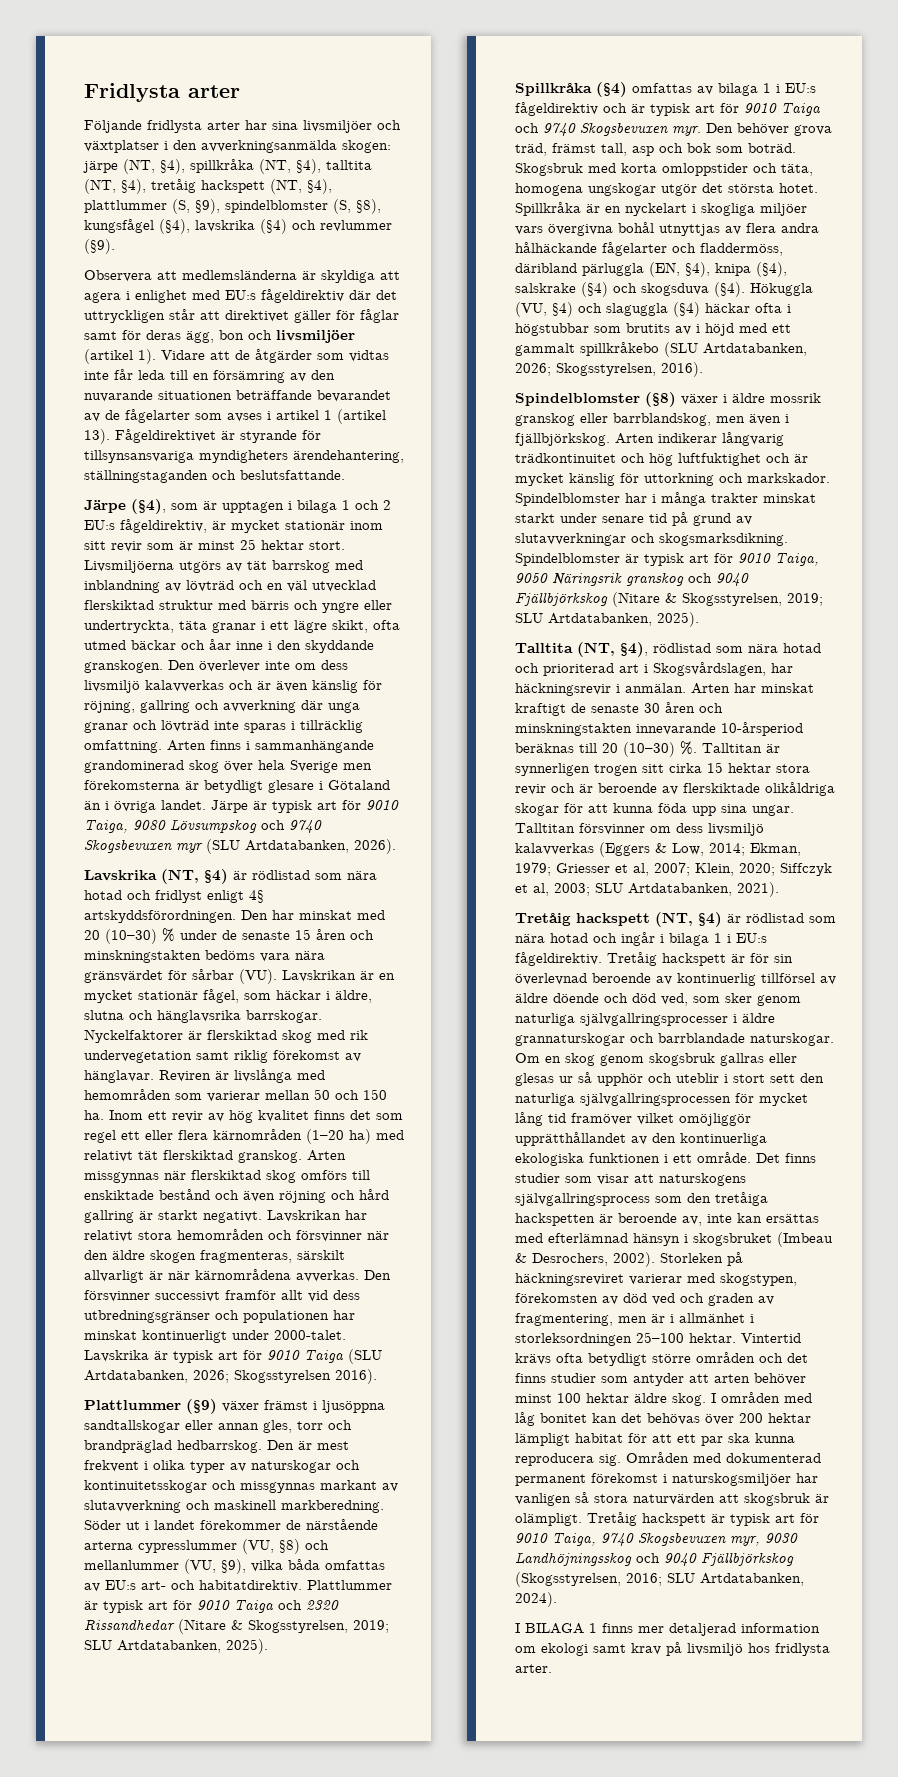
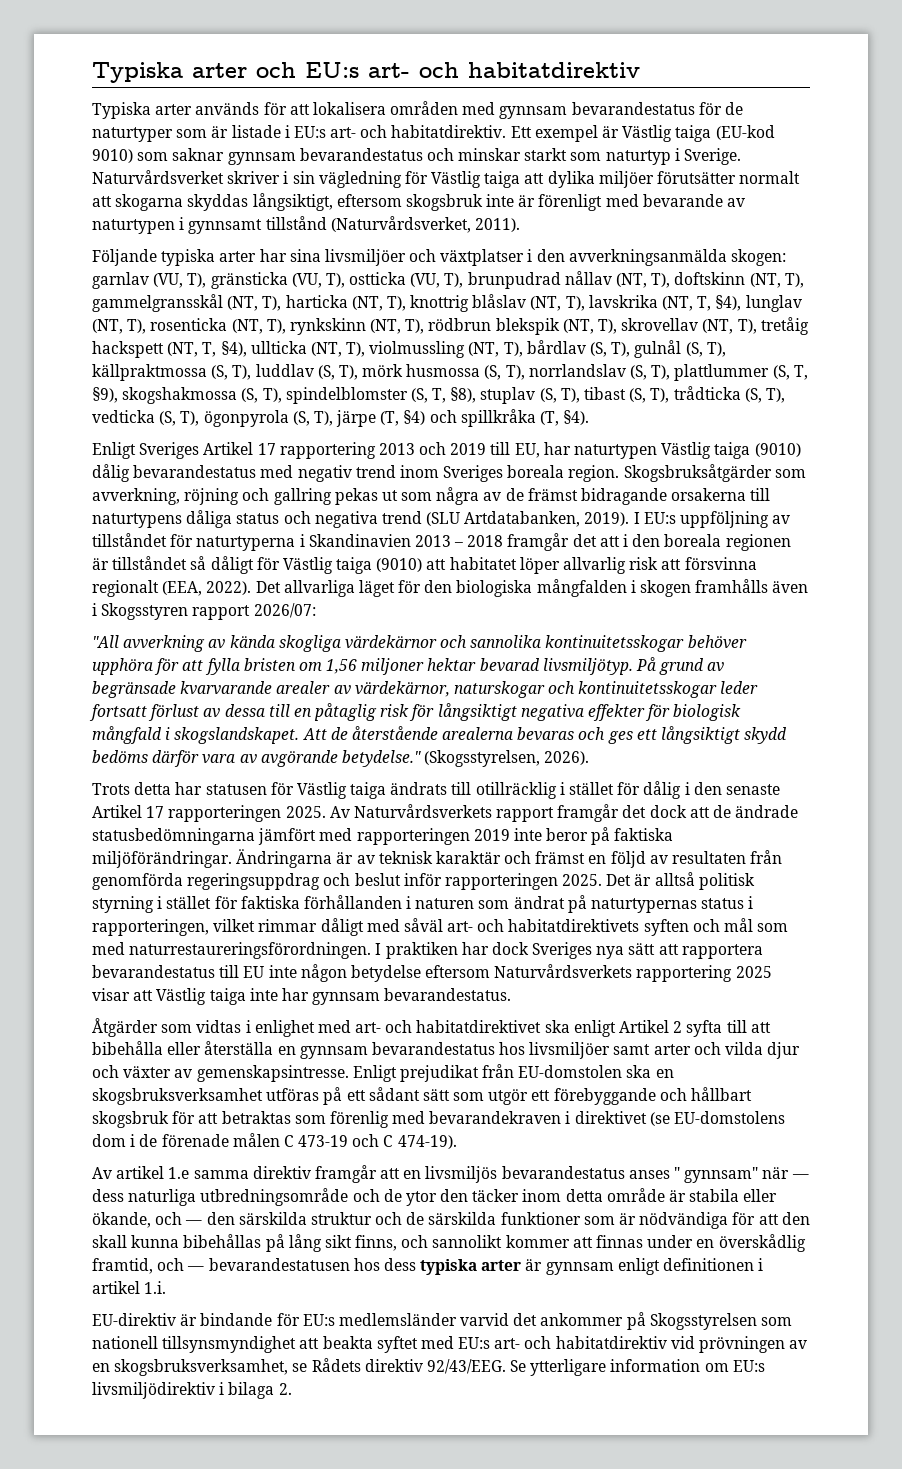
- Fridlysta arter
+ Typiska arter och EU:s art- och habitatdirektiv
+ Typiska arter används för att lokalisera områden med gynnsam bevarandestatus för de naturtyper som är listade i EU:s art- och habitatdirektiv. Ett exempel är Västlig taiga (EU-kod 9010) som saknar gynnsam bevarandestatus och minskar starkt som naturtyp i Sverige. Naturvårdsverket skriver i sin vägledning för Västlig taiga att dylika miljöer förutsätter normalt att skogarna skyddas långsiktigt, eftersom skogsbruk inte är förenligt med bevarande av naturtypen i gynnsamt tillstånd (Naturvårdsverket, 2011).
- Följande fridlysta arter har sina livsmiljöer och växtplatser i den avverkningsanmälda skogen: järpe (NT, §4), spillkråka (NT, §4), talltita (NT, §4), tretåig hackspett (NT, §4), plattlummer (S, §9), spindelblomster (S, §8), kungsfågel (§4), lavskrika (§4) och revlummer (§9).
- Observera att medlemsländerna är skyldiga att agera i enlighet med EU:s fågeldirektiv där det uttryckligen står att direktivet gäller för fåglar samt för deras ägg, bon och livsmiljöer (artikel 1). Vidare att de åtgärder som vidtas inte får leda till en försämring av den nuvarande situationen beträffande bevarandet av de fågelarter som avses i artikel 1 (artikel 13). Fågeldirektivet är styrande för tillsynsansvariga myndigheters ärendehantering, ställningstaganden och beslutsfattande.
- Järpe (§4), som är upptagen i bilaga 1 och 2 EU:s fågeldirektiv, är mycket stationär inom sitt revir som är minst 25 hektar stort. Livsmiljöerna utgörs av tät barrskog med inblandning av lövträd och en väl utvecklad flerskiktad struktur med bärris och yngre eller undertryckta, täta granar i ett lägre skikt, ofta utmed bäckar och åar inne i den skyddande granskogen. Den överlever inte om dess livsmiljö kalavverkas och är även känslig för röjning, gallring och avverkning där unga granar och lövträd inte sparas i tillräcklig omfattning. Arten finns i sammanhängande grandominerad skog över hela Sverige men förekomsterna är betydligt glesare i Götaland än i övriga landet. Järpe är typisk art för 9010 Taiga, 9080 Lövsumpskog och 9740 Skogsbevuxen myr (SLU Artdatabanken, 2026).
- Lavskrika (NT, §4) är rödlistad som nära hotad och fridlyst enligt 4§ artskyddsförordningen. Den har minskat med 20 (10–30) % under de senaste 15 åren och minskningstakten bedöms vara nära gränsvärdet för sårbar (VU). Lavskrikan är en mycket stationär fågel, som häckar i äldre, slutna och hänglavsrika barrskogar. Nyckelfaktorer är flerskiktad skog med rik undervegetation samt riklig förekomst av hänglavar. Reviren är livslånga med hemområden som varierar mellan 50 och 150 ha. Inom ett revir av hög kvalitet finns det som regel ett eller flera kärnområden (1–20 ha) med relativt tät flerskiktad granskog. Arten missgynnas när flerskiktad skog omförs till enskiktade bestånd och även röjning och hård gallring är starkt negativt. Lavskrikan har relativt stora hemområden och försvinner när den äldre skogen fragmenteras, särskilt allvarligt är när kärnområdena avverkas. Den försvinner successivt framför allt vid dess utbredningsgränser och populationen har minskat kontinuerligt under 2000-talet. Lavskrika är typisk art för 9010 Taiga (SLU Artdatabanken, 2026; Skogsstyrelsen 2016).
- Plattlummer (§9) växer främst i ljusöppna sandtallskogar eller annan gles, torr och brandpräglad hedbarrskog. Den är mest frekvent i olika typer av naturskogar och kontinuitetsskogar och missgynnas markant av slutavverkning och maskinell markberedning. Söder ut i landet förekommer de närstående arterna cypresslummer (VU, §8) och mellanlummer (VU, §9), vilka båda omfattas av EU:s art- och habitatdirektiv. Plattlummer är typisk art för 9010 Taiga och 2320 Rissandhedar (Nitare & Skogsstyrelsen, 2019; SLU Artdatabanken, 2025).
- Spillkråka (§4) omfattas av bilaga 1 i EU:s fågeldirektiv och är typisk art för 9010 Taiga och 9740 Skogsbevuxen myr. Den behöver grova träd, främst tall, asp och bok som boträd. Skogsbruk med korta omloppstider och täta, homogena ungskogar utgör det största hotet. Spillkråka är en nyckelart i skogliga miljöer vars övergivna bohål utnyttjas av flera andra hålhäckande fågelarter och fladdermöss, däribland pärluggla (EN, §4), knipa (§4), salskrake (§4) och skogsduva (§4). Hökuggla (VU, §4) och slaguggla (§4) häckar ofta i högstubbar som brutits av i höjd med ett gammalt spillkråkebo (SLU Artdatabanken, 2026; Skogsstyrelsen, 2016).
- Spindelblomster (§8) växer i äldre mossrik granskog eller barrblandskog, men även i fjällbjörkskog. Arten indikerar långvarig trädkontinuitet och hög luftfuktighet och är mycket känslig för uttorkning och markskador. Spindelblomster har i många trakter minskat starkt under senare tid på grund av slutavverkningar och skogsmarksdikning. Spindelblomster är typisk art för 9010 Taiga, 9050 Näringsrik granskog och 9040 Fjällbjörkskog (Nitare & Skogsstyrelsen, 2019; SLU Artdatabanken, 2025).
- Talltita (NT, §4), rödlistad som nära hotad och prioriterad art i Skogsvårdslagen, har häckningsrevir i anmälan. Arten har minskat kraftigt de senaste 30 åren och minskningstakten innevarande 10-årsperiod beräknas till 20 (10–30) %. Talltitan är synnerligen trogen sitt cirka 15 hektar stora revir och är beroende av flerskiktade olikåldriga skogar för att kunna föda upp sina ungar. Talltitan försvinner om dess livsmiljö kalavverkas (Eggers & Low, 2014; Ekman, 1979; Griesser et al, 2007; Klein, 2020; Siffczyk et al, 2003; SLU Artdatabanken, 2021).
- Tretåig hackspett (NT, §4) är rödlistad som nära hotad och ingår i bilaga 1 i EU:s fågeldirektiv. Tretåig hackspett är för sin överlevnad beroende av kontinuerlig tillförsel av äldre döende och död ved, som sker genom naturliga självgallringsprocesser i äldre grannaturskogar och barrblandade naturskogar. Om en skog genom skogsbruk gallras eller glesas ur så upphör och uteblir i stort sett den naturliga självgallringsprocessen för mycket lång tid framöver vilket omöjliggör upprätthållandet av den kontinuerliga ekologiska funktionen i ett område. Det finns studier som visar att naturskogens självgallringsprocess som den tretåiga hackspetten är beroende av, inte kan ersättas med efterlämnad hänsyn i skogsbruket (Imbeau & Desrochers, 2002). Storleken på häckningsreviret varierar med skogstypen, förekomsten av död ved och graden av fragmentering, men är i allmänhet i storleksordningen 25–100 hektar. Vintertid krävs ofta betydligt större områden och det finns studier som antyder att arten behöver minst 100 hektar äldre skog. I områden med låg bonitet kan det behövas över 200 hektar lämpligt habitat för att ett par ska kunna reproducera sig. Områden med dokumenterad permanent förekomst i naturskogsmiljöer har vanligen så stora naturvärden att skogsbruk är olämpligt. Tretåig hackspett är typisk art för 9010 Taiga, 9740 Skogsbevuxen myr, 9030 Landhöjningsskog och 9040 Fjällbjörkskog (Skogsstyrelsen, 2016; SLU Artdatabanken, 2024).
- I BILAGA 1 finns mer detaljerad information om ekologi samt krav på livsmiljö hos fridlysta arter.
+ Följande typiska arter har sina livsmiljöer och växtplatser i den avverkningsanmälda skogen: garnlav (VU, T), gränsticka (VU, T), ostticka (VU, T), brunpudrad nållav (NT, T), doftskinn (NT, T), gammelgransskål (NT, T), harticka (NT, T), knottrig blåslav (NT, T), lavskrika (NT, T, §4), lunglav (NT, T), rosenticka (NT, T), rynkskinn (NT, T), rödbrun blekspik (NT, T), skrovellav (NT, T), tretåig hackspett (NT, T, §4), ullticka (NT, T), violmussling (NT, T), bårdlav (S, T), gulnål (S, T), källpraktmossa (S, T), luddlav (S, T), mörk husmossa (S, T), norrlandslav (S, T), plattlummer (S, T, §9), skogshakmossa (S, T), spindelblomster (S, T, §8), stuplav (S, T), tibast (S, T), trådticka (S, T), vedticka (S, T), ögonpyrola (S, T), järpe (T, §4) och spillkråka (T, §4).
+ Enligt Sveriges Artikel 17 rapportering 2013 och 2019 till EU, har naturtypen Västlig taiga (9010) dålig bevarandestatus med negativ trend inom Sveriges boreala region. Skogsbruksåtgärder som avverkning, röjning och gallring pekas ut som några av de främst bidragande orsakerna till naturtypens dåliga status och negativa trend (SLU Artdatabanken, 2019). I EU:s uppföljning av tillståndet för naturtyperna i Skandinavien 2013 – 2018 framgår det att i den boreala regionen är tillståndet så dåligt för Västlig taiga (9010) att habitatet löper allvarlig risk att försvinna regionalt (EEA, 2022). Det allvarliga läget för den biologiska mångfalden i skogen framhålls även i Skogsstyren rapport 2026/07:
+ "All avverkning av kända skogliga värdekärnor och sannolika kontinuitetsskogar behöver upphöra för att fylla bristen om 1,56 miljoner hektar bevarad livsmiljötyp. På grund av begränsade kvarvarande arealer av värdekärnor, naturskogar och kontinuitetsskogar leder fortsatt förlust av dessa till en påtaglig risk för långsiktigt negativa effekter för biologisk mångfald i skogslandskapet. Att de återstående arealerna bevaras och ges ett långsiktigt skydd bedöms därför vara av avgörande betydelse." (Skogsstyrelsen, 2026).
+ Trots detta har statusen för Västlig taiga ändrats till otillräcklig i stället för dålig i den senaste Artikel 17 rapporteringen 2025. Av Naturvårdsverkets rapport framgår det dock att de ändrade statusbedömningarna jämfört med rapporteringen 2019 inte beror på faktiska miljöförändringar. Ändringarna är av teknisk karaktär och främst en följd av resultaten från genomförda regeringsuppdrag och beslut inför rapporteringen 2025. Det är alltså politisk styrning i stället för faktiska förhållanden i naturen som ändrat på naturtypernas status i rapporteringen, vilket rimmar dåligt med såväl art- och habitatdirektivets syften och mål som med naturrestaureringsförordningen. I praktiken har dock Sveriges nya sätt att rapportera bevarandestatus till EU inte någon betydelse eftersom Naturvårdsverkets rapportering 2025 visar att Västlig taiga inte har gynnsam bevarandestatus.
+ Åtgärder som vidtas i enlighet med art- och habitatdirektivet ska enligt Artikel 2 syfta till att bibehålla eller återställa en gynnsam bevarandestatus hos livsmiljöer samt arter och vilda djur och växter av gemenskapsintresse. Enligt prejudikat från EU-domstolen ska en skogsbruksverksamhet utföras på ett sådant sätt som utgör ett förebyggande och hållbart skogsbruk för att betraktas som förenlig med bevarandekraven i direktivet (se EU-domstolens dom i de förenade målen C 473-19 och C 474-19).
+ Av artikel 1.e samma direktiv framgår att en livsmiljös bevarandestatus anses " gynnsam" när — dess naturliga utbredningsområde och de ytor den täcker inom detta område är stabila eller ökande, och — den särskilda struktur och de särskilda funktioner som är nödvändiga för att den skall kunna bibehållas på lång sikt finns, och sannolikt kommer att finnas under en överskådlig framtid, och — bevarandestatusen hos dess typiska arter är gynnsam enligt definitionen i artikel 1.i.
+ EU-direktiv är bindande för EU:s medlemsländer varvid det ankommer på Skogsstyrelsen som nationell tillsynsmyndighet att beakta syftet med EU:s art- och habitatdirektiv vid prövningen av en skogsbruksverksamhet, se Rådets direktiv 92/43/EEG. Se ytterligare information om EU:s livsmiljödirektiv i bilaga 2.

